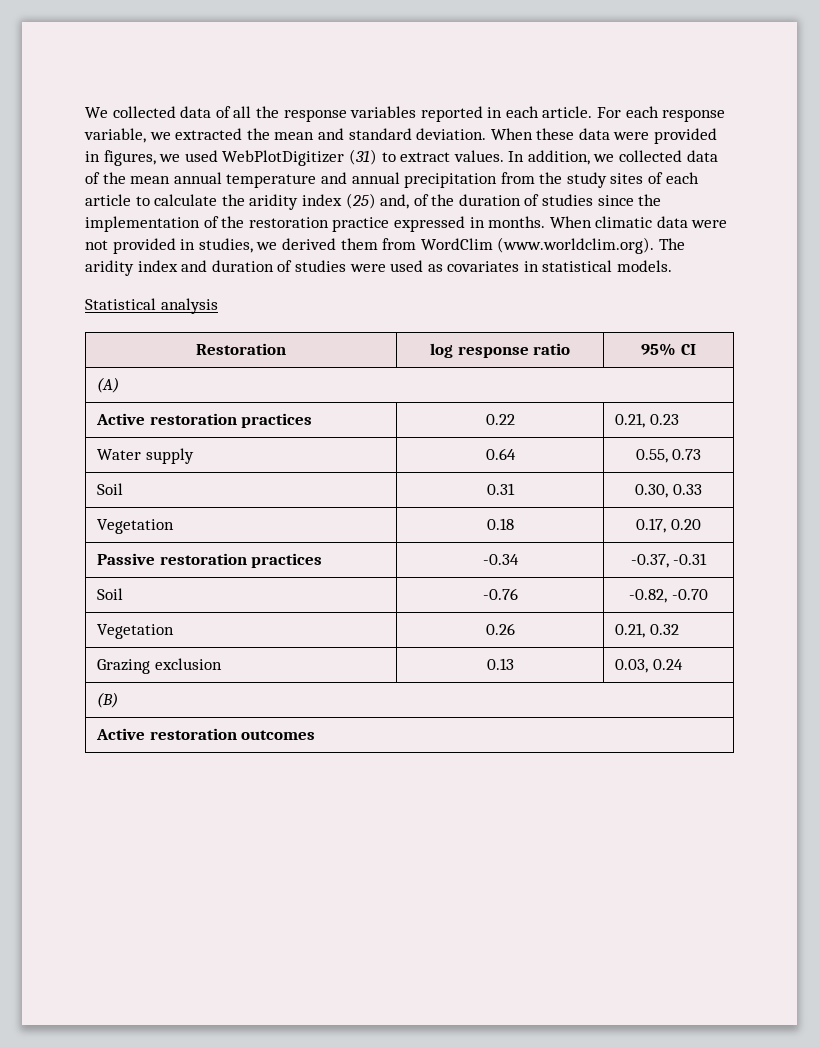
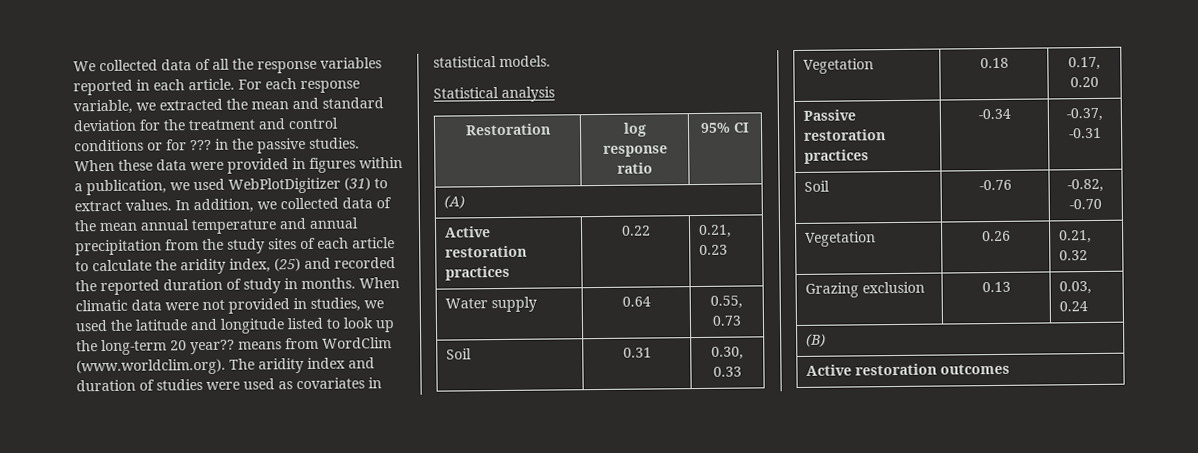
- For each response variable, we extracted the mean and standard deviation.
+ For each response variable, we extracted the mean and standard deviation for the treatment and control conditions or for ??? in the passive studies.
- When these data were provided in figures, we used WebPlotDigitizer (31) to extract values.
+ When these data were provided in figures within a publication, we used WebPlotDigitizer (31) to extract values.
- In addition, we collected data of the mean annual temperature and annual precipitation from the study sites of each article to calculate the aridity index (25) and, of the duration of studies since the implementation of the restoration practice expressed in months.
+ In addition, we collected data of the mean annual temperature and annual precipitation from the study sites of each article to calculate the aridity index, (25) and recorded the reported duration of study in months.
- When climatic data were not provided in studies, we derived them from WordClim (www.worldclim.org). The aridity index and duration of studies were used as covariates in statistical models.
+ When climatic data were not provided in studies, we used the latitude and longitude listed to look up the long-term 20 year?? means from WordClim (www.worldclim.org). The aridity index and duration of studies were used as covariates in statistical models.

